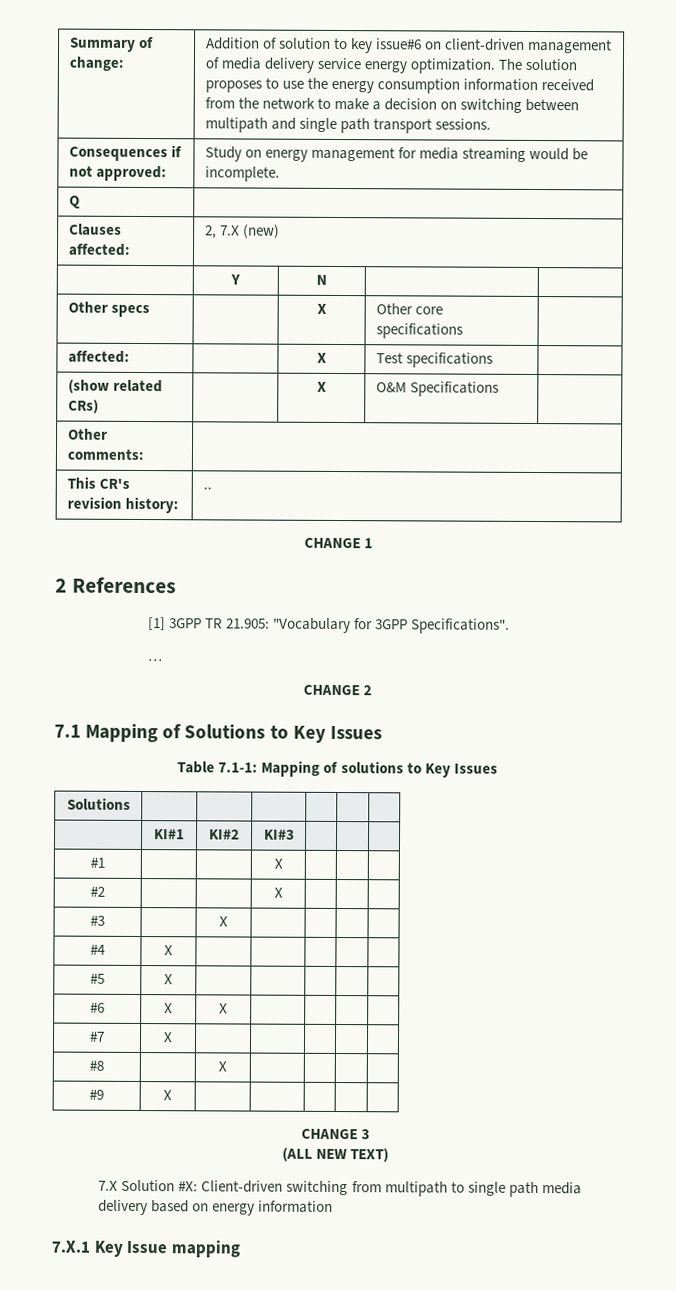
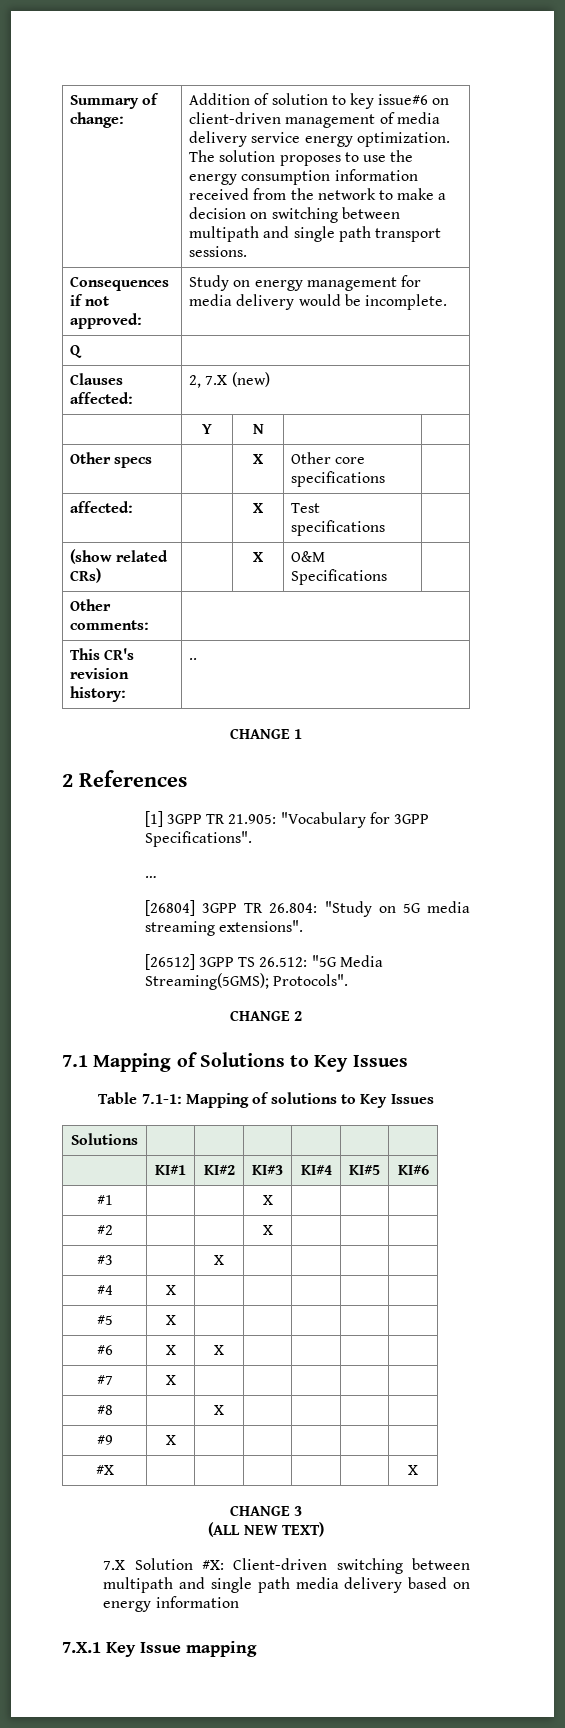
- Consequences if not approved: | Study on energy management for media streaming would be incomplete.
+ Consequences if not approved: | Study on energy management for media delivery would be incomplete.
+ [26804] 3GPP TR 26.804: "Study on 5G media streaming extensions".
+ [26512] 3GPP TS 26.512: "5G Media Streaming(5GMS); Protocols".
- | KI#1 | KI#2 | KI#3 | | |
+ | KI#1 | KI#2 | KI#3 | KI#4 | KI#5 | KI#6
+ #X | | | | | | X
- 7.X Solution #X: Client-driven switching from multipath to single path media delivery based on energy information
+ 7.X Solution #X: Client-driven switching between multipath and single path media delivery based on energy information

